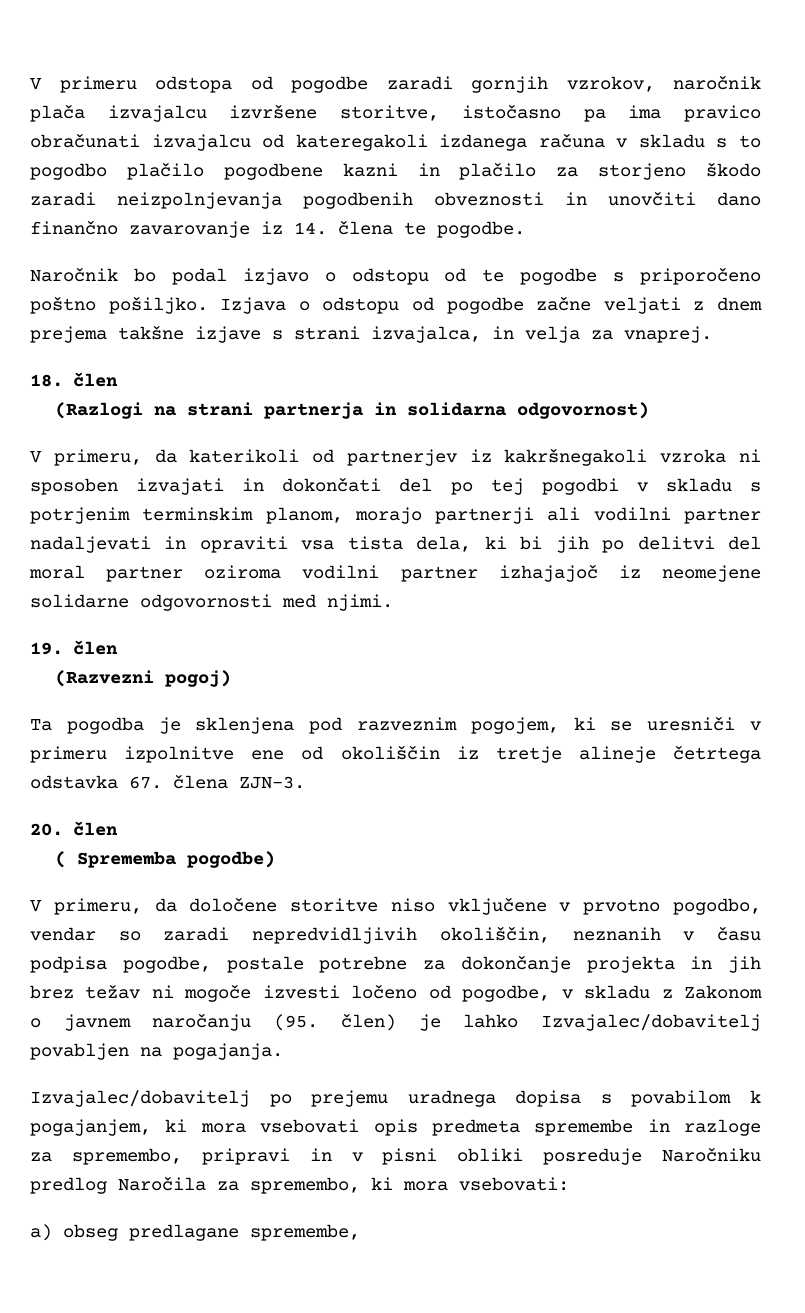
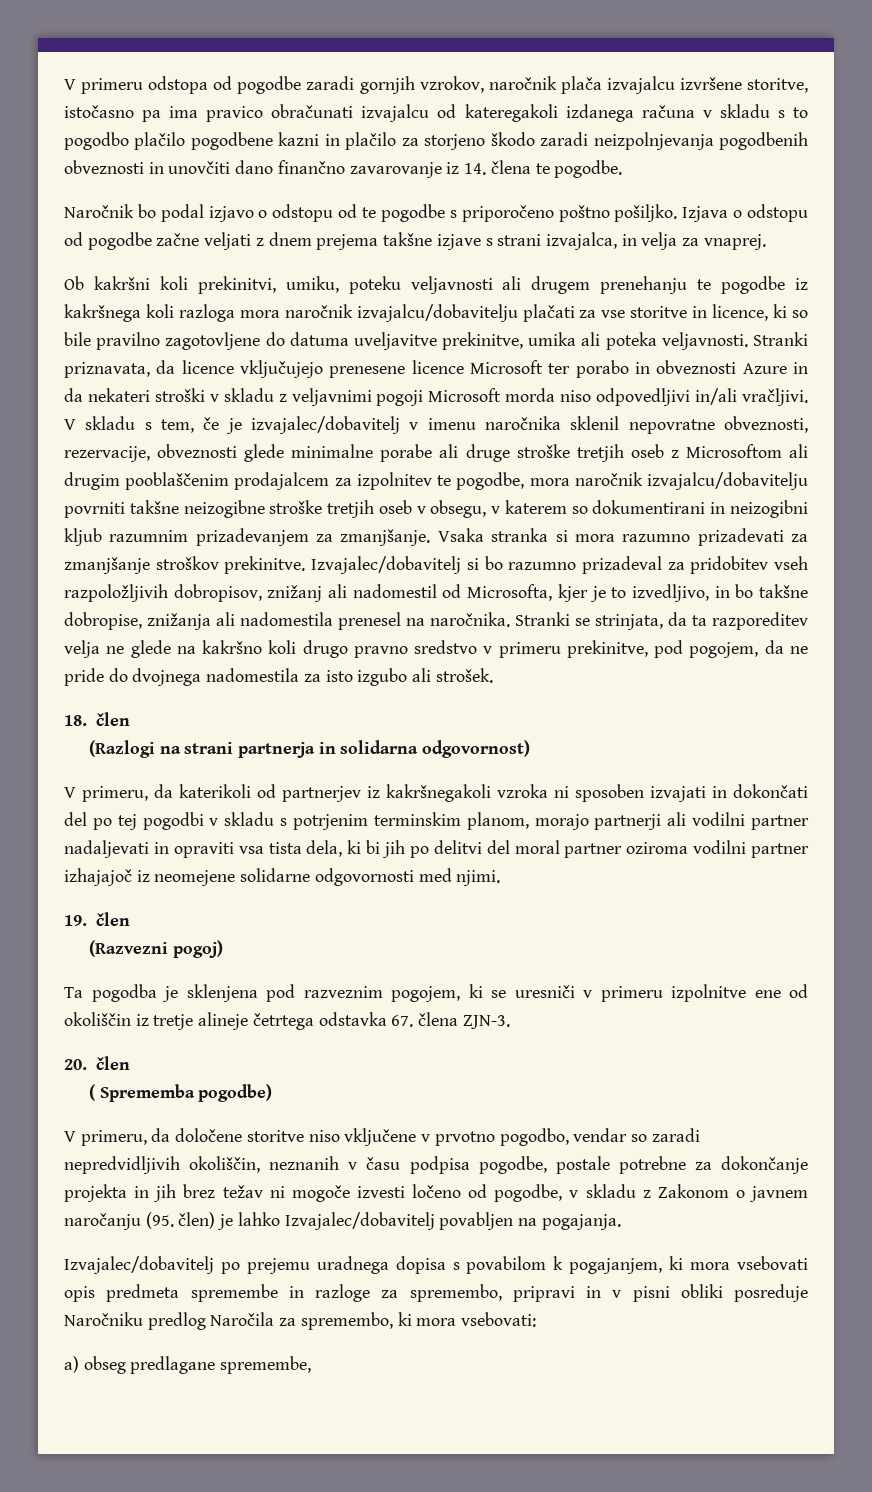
+ Ob kakršni koli prekinitvi, umiku, poteku veljavnosti ali drugem prenehanju te pogodbe iz kakršnega koli razloga mora naročnik izvajalcu/dobavitelju plačati za vse storitve in licence, ki so bile pravilno zagotovljene do datuma uveljavitve prekinitve, umika ali poteka veljavnosti. Stranki priznavata, da licence vključujejo prenesene licence Microsoft ter porabo in obveznosti Azure in da nekateri stroški v skladu z veljavnimi pogoji Microsoft morda niso odpovedljivi in/ali vračljivi. V skladu s tem, če je izvajalec/dobavitelj v imenu naročnika sklenil nepovratne obveznosti, rezervacije, obveznosti glede minimalne porabe ali druge stroške tretjih oseb z Microsoftom ali drugim pooblaščenim prodajalcem za izpolnitev te pogodbe, mora naročnik izvajalcu/dobavitelju povrniti takšne neizogibne stroške tretjih oseb v obsegu, v katerem so dokumentirani in neizogibni kljub razumnim prizadevanjem za zmanjšanje. Vsaka stranka si mora razumno prizadevati za zmanjšanje stroškov prekinitve. Izvajalec/dobavitelj si bo razumno prizadeval za pridobitev vseh razpoložljivih dobropisov, znižanj ali nadomestil od Microsofta, kjer je to izvedljivo, in bo takšne dobropise, znižanja ali nadomestila prenesel na naročnika. Stranki se strinjata, da ta razporeditev velja ne glede na kakršno koli drugo pravno sredstvo v primeru prekinitve, pod pogojem, da ne pride do dvojnega nadomestila za isto izgubo ali strošek.

